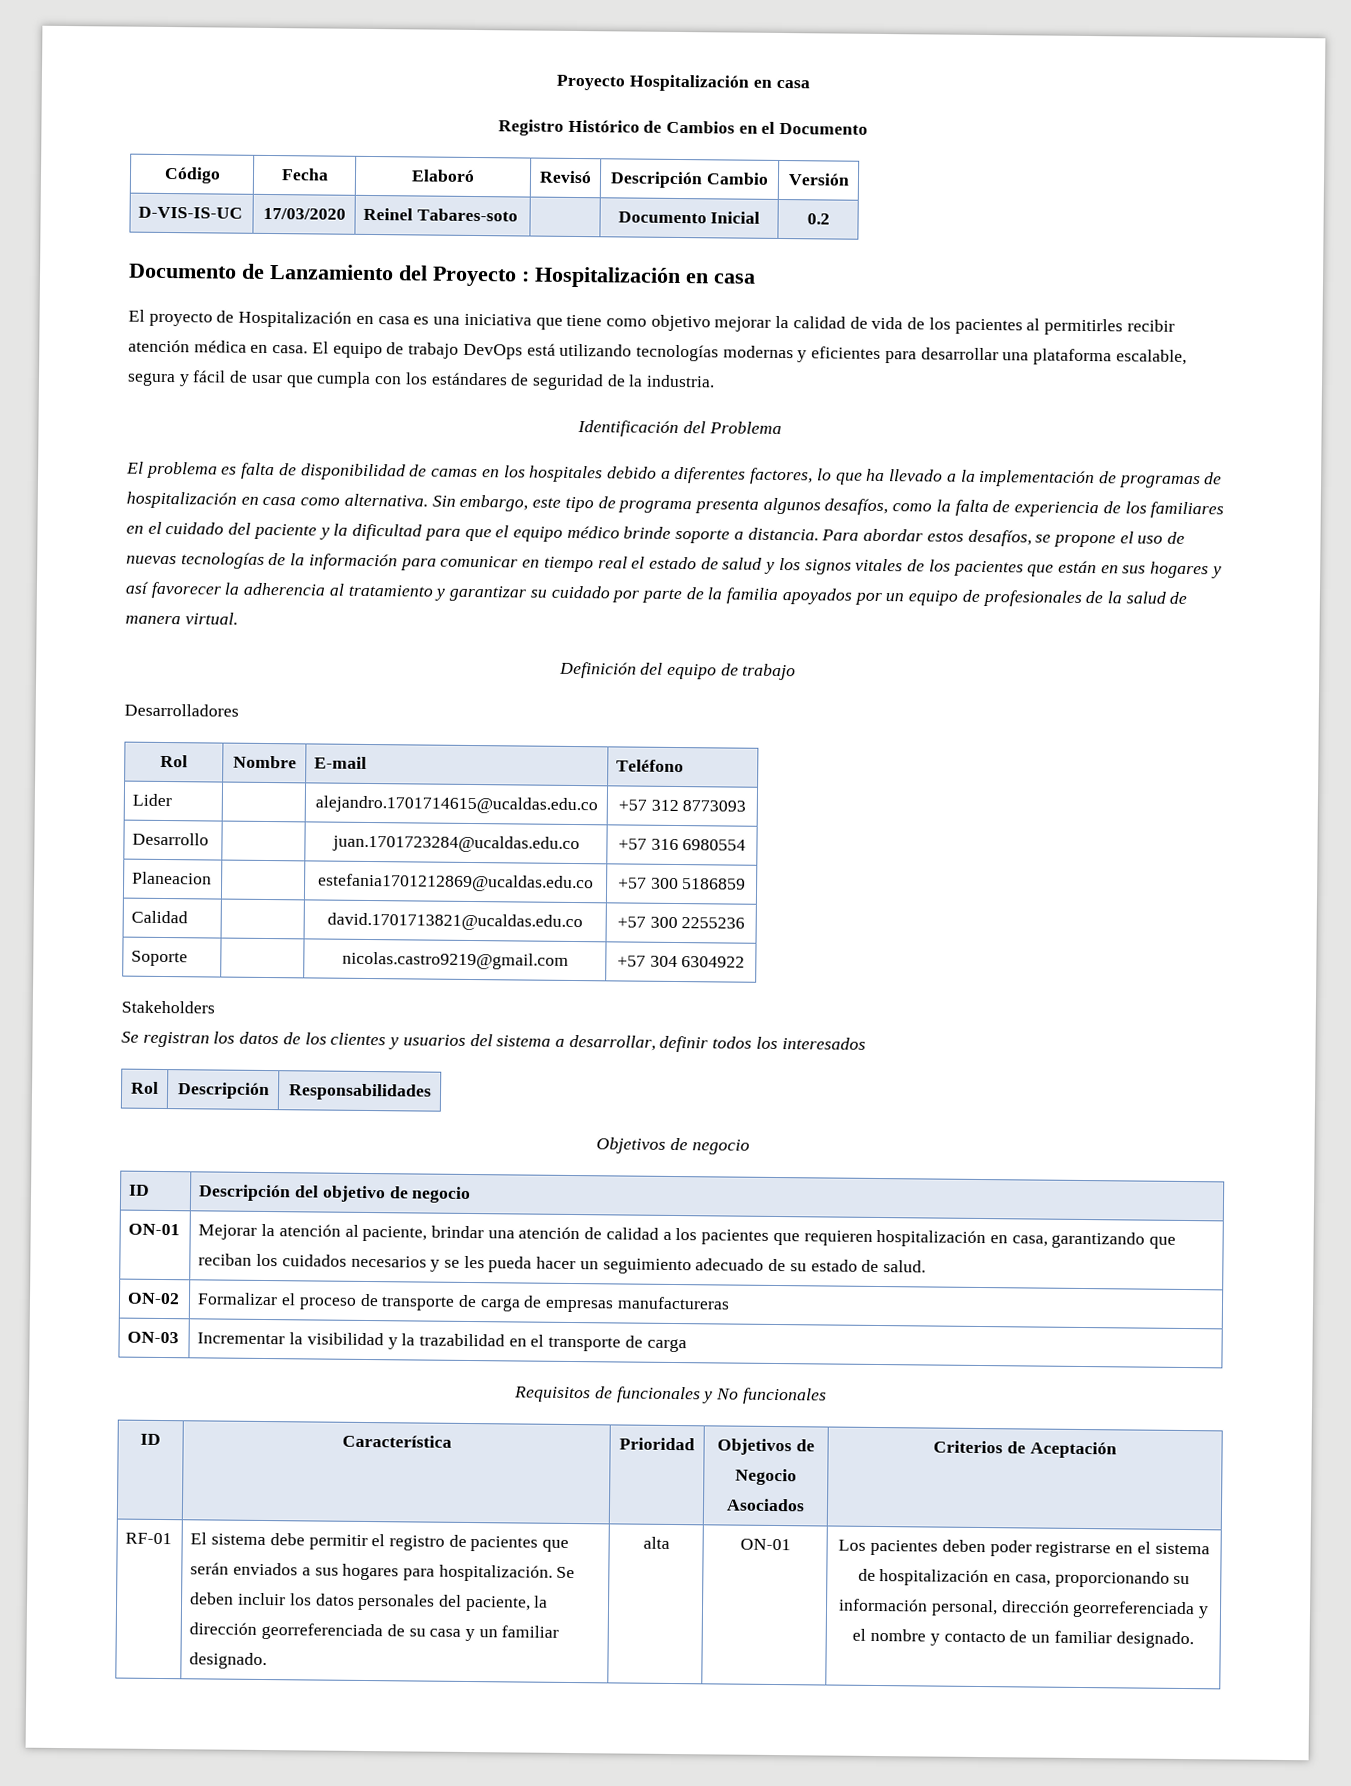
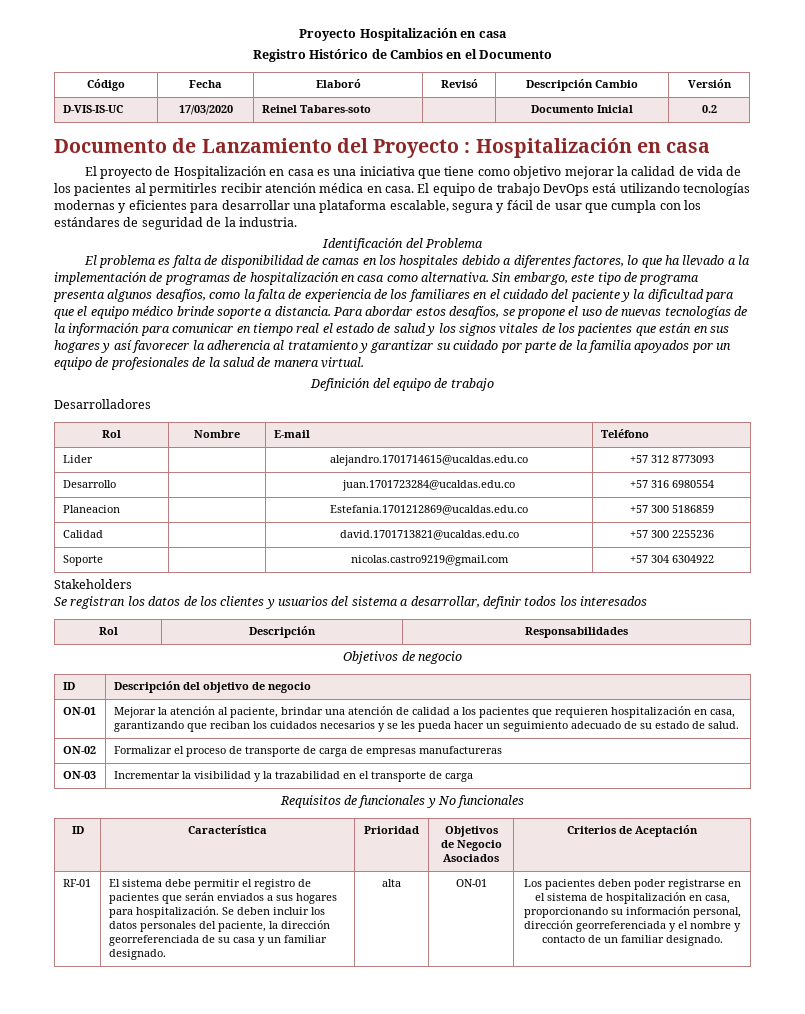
- Planeacion | | estefania1701212869@ucaldas.edu.co | +57 300 5186859
+ Planeacion | | Estefania.1701212869@ucaldas.edu.co | +57 300 5186859

